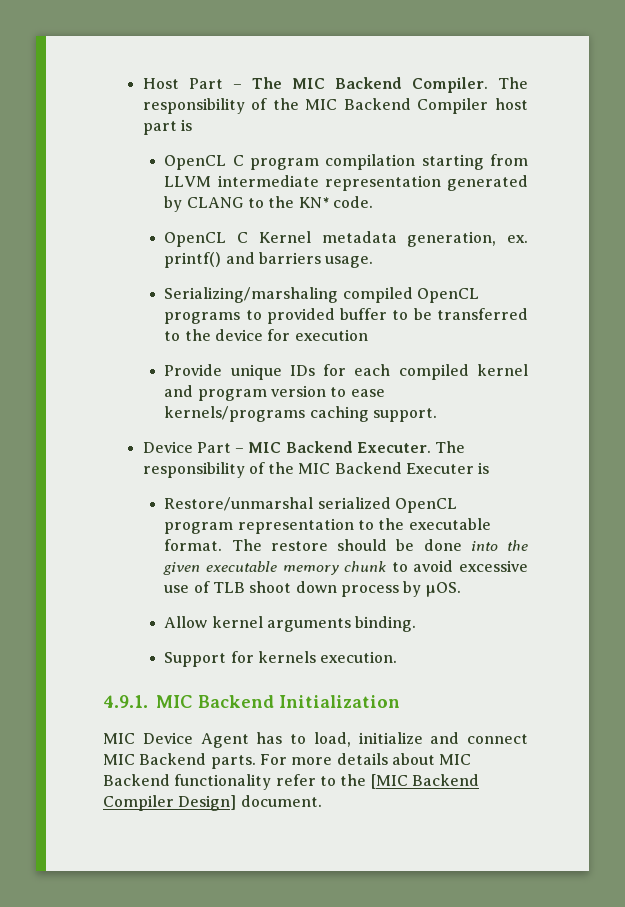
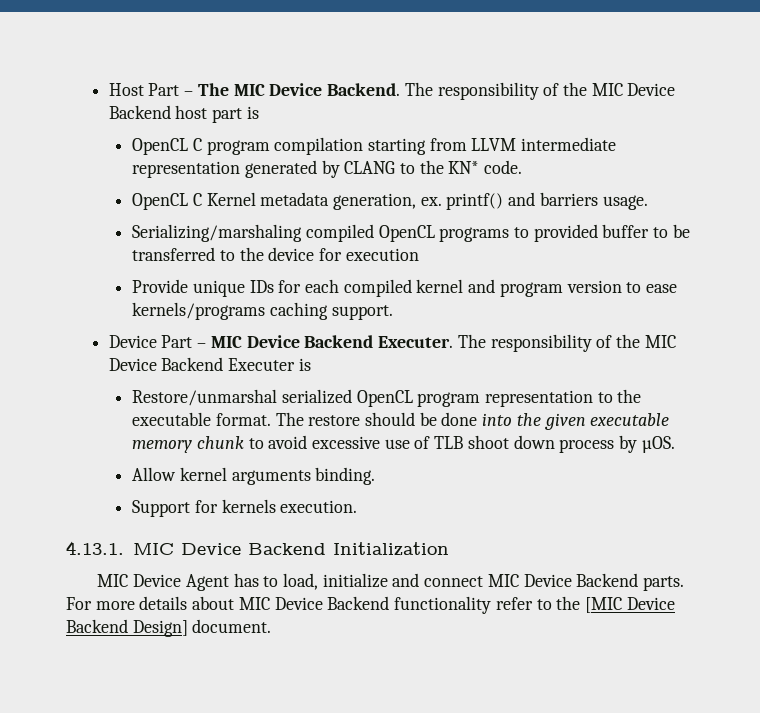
- Host Part – The MIC Backend Compiler. The responsibility of the MIC Backend Compiler host part is
+ Host Part – The MIC Device Backend. The responsibility of the MIC Device Backend host part is
- Device Part – MIC Backend Executer.
+ Device Part – MIC Device Backend Executer.
- The responsibility of the MIC Backend Executer is
+ The responsibility of the MIC Device Backend Executer is
- 4.9.1. MIC Backend Initialization
+ 4.13.1. MIC Device Backend Initialization
- MIC Device Agent has to load, initialize and connect MIC Backend parts.
+ MIC Device Agent has to load, initialize and connect MIC Device Backend parts.
- For more details about MIC Backend functionality refer to the [MIC Backend Compiler Design] document.
+ For more details about MIC Device Backend functionality refer to the [MIC Device Backend Design] document.

